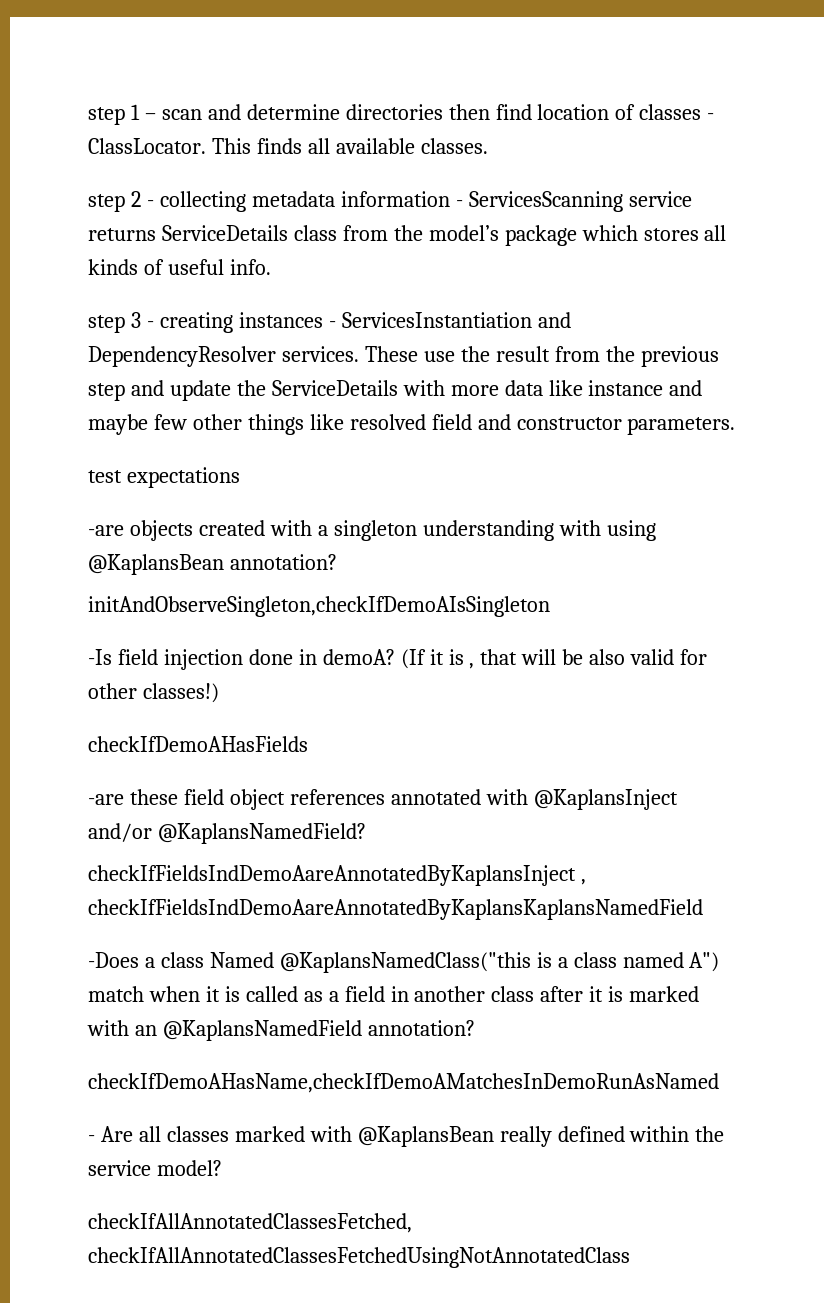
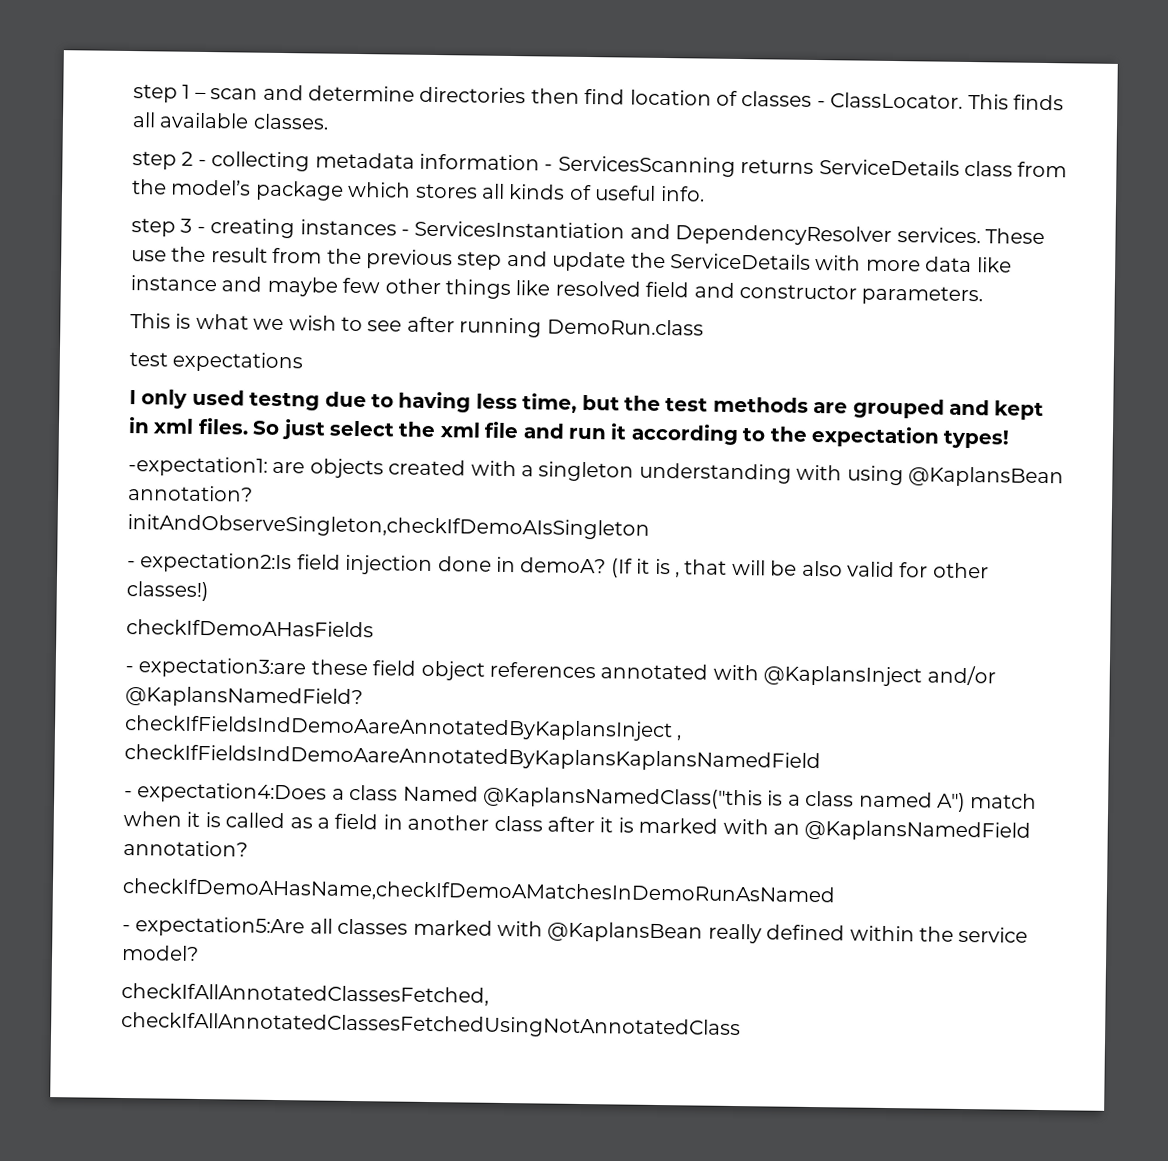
- step 2 - collecting metadata information - ServicesScanning service returns ServiceDetails class from the model’s package which stores all kinds of useful info.
+ step 2 - collecting metadata information - ServicesScanning returns ServiceDetails class from the model’s package which stores all kinds of useful info.
+ This is what we wish to see after running DemoRun.class
  test expectations
- -are objects created with a singleton understanding with using @KaplansBean annotation?
+ I only used testng due to having less time, but the test methods are grouped and kept in xml files. So just select the xml file and run it according to the expectation types!
+ -expectation1: are objects created with a singleton understanding with using @KaplansBean annotation?
- -Is field injection done in demoA?
+ - expectation2:Is field injection done in demoA?
- -are these field object references annotated with @KaplansInject and/or @KaplansNamedField?
+ - expectation3:are these field object references annotated with @KaplansInject and/or @KaplansNamedField?
- -Does a class Named @KaplansNamedClass("this is a class named A") match when it is called as a field in another class after it is marked with an @KaplansNamedField annotation?
+ - expectation4:Does a class Named @KaplansNamedClass("this is a class named A") match when it is called as a field in another class after it is marked with an @KaplansNamedField annotation?
- - Are all classes marked with @KaplansBean really defined within the service model?
+ - expectation5:Are all classes marked with @KaplansBean really defined within the service model?

